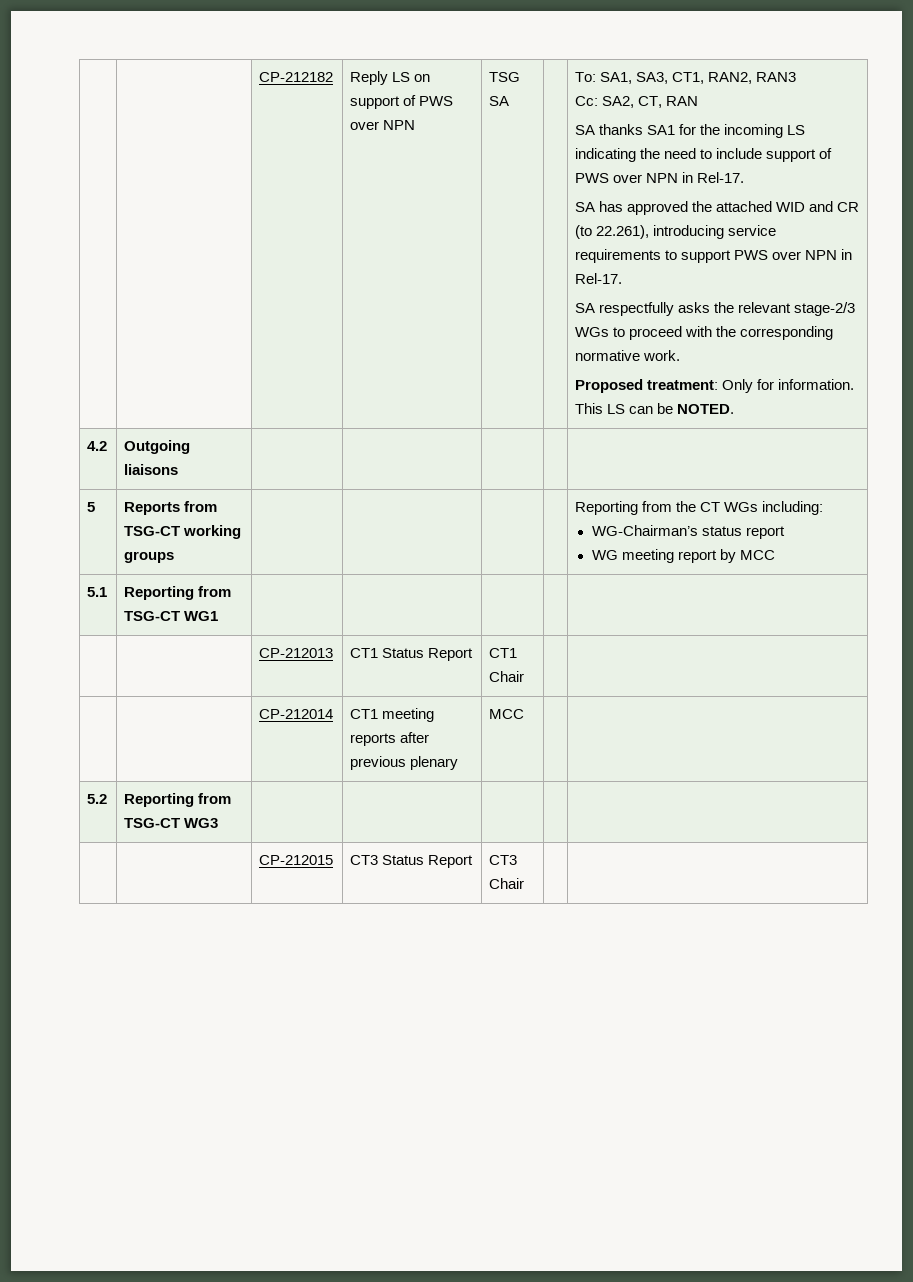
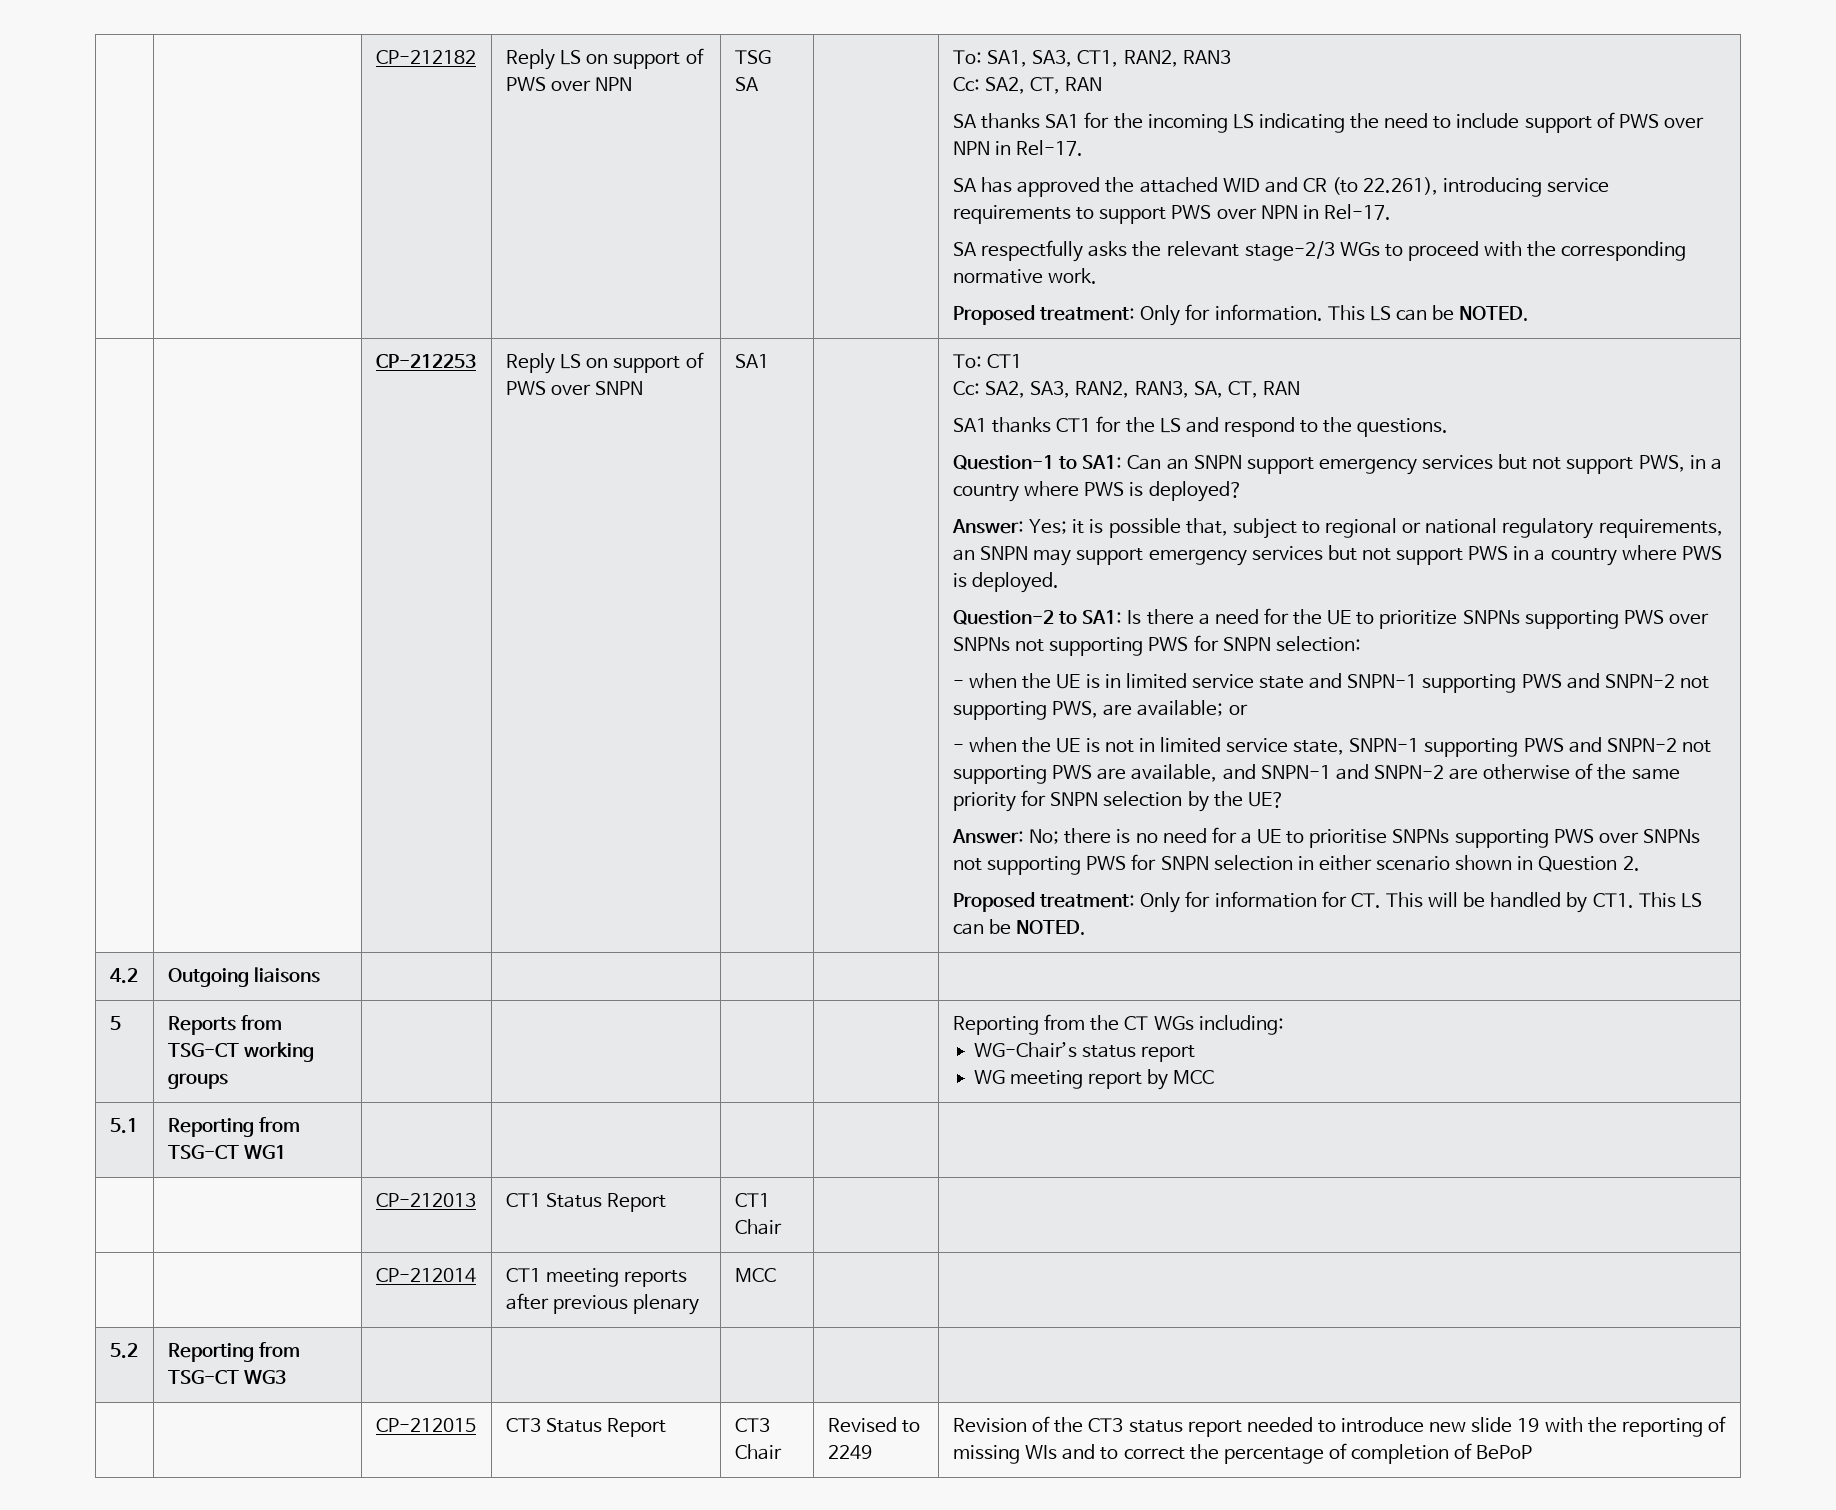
+ CP-212253 | Reply LS on support of PWS over SNPN | SA1 | | To: CT1
+ Cc: SA2, SA3, RAN2, RAN3, SA, CT, RAN
+ SA1 thanks CT1 for the LS and respond to the questions.
+ Question-1 to SA1: Can an SNPN support emergency services but not support PWS, in a country where PWS is deployed?
+ Answer: Yes; it is possible that, subject to regional or national regulatory requirements, an SNPN may support emergency services but not support PWS in a country where PWS is deployed.
+ Question-2 to SA1: Is there a need for the UE to prioritize SNPNs supporting PWS over SNPNs not supporting PWS for SNPN selection:
+ - when the UE is in limited service state and SNPN-1 supporting PWS and SNPN-2 not supporting PWS, are available; or
+ - when the UE is not in limited service state, SNPN-1 supporting PWS and SNPN-2 not supporting PWS are available, and SNPN-1 and SNPN-2 are otherwise of the same priority for SNPN selection by the UE?
+ Answer: No; there is no need for a UE to prioritise SNPNs supporting PWS over SNPNs not supporting PWS for SNPN selection in either scenario shown in Question 2.
+ Proposed treatment: Only for information for CT. This will be handled by CT1. This LS can be NOTED.
  5 | Reports from TSG-CT working groups | | | | | Reporting from the CT WGs including:
- WG-Chairman’s status report
+ WG-Chair’s status report
- | | CP-212015 | CT3 Status Report | CT3 Chair | |
+ | | CP-212015 | CT3 Status Report | CT3 Chair | Revised to 2249 | Revision of the CT3 status report needed to introduce new slide 19 with the reporting of missing WIs and to correct the percentage of completion of BePoP

